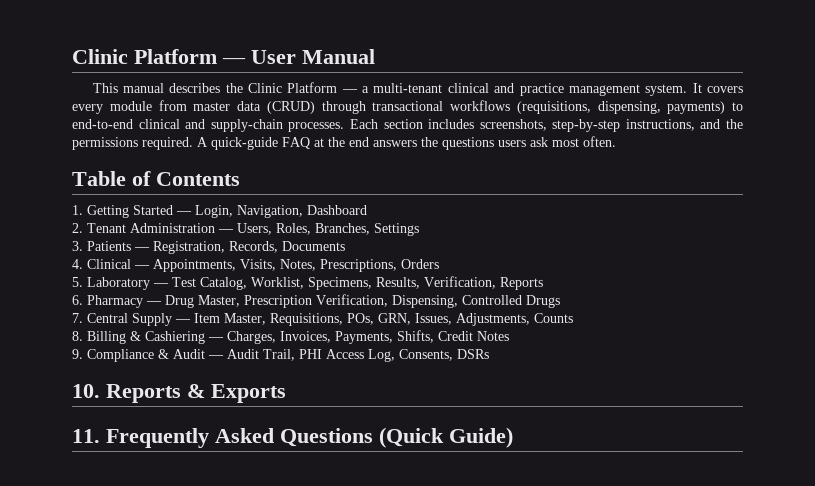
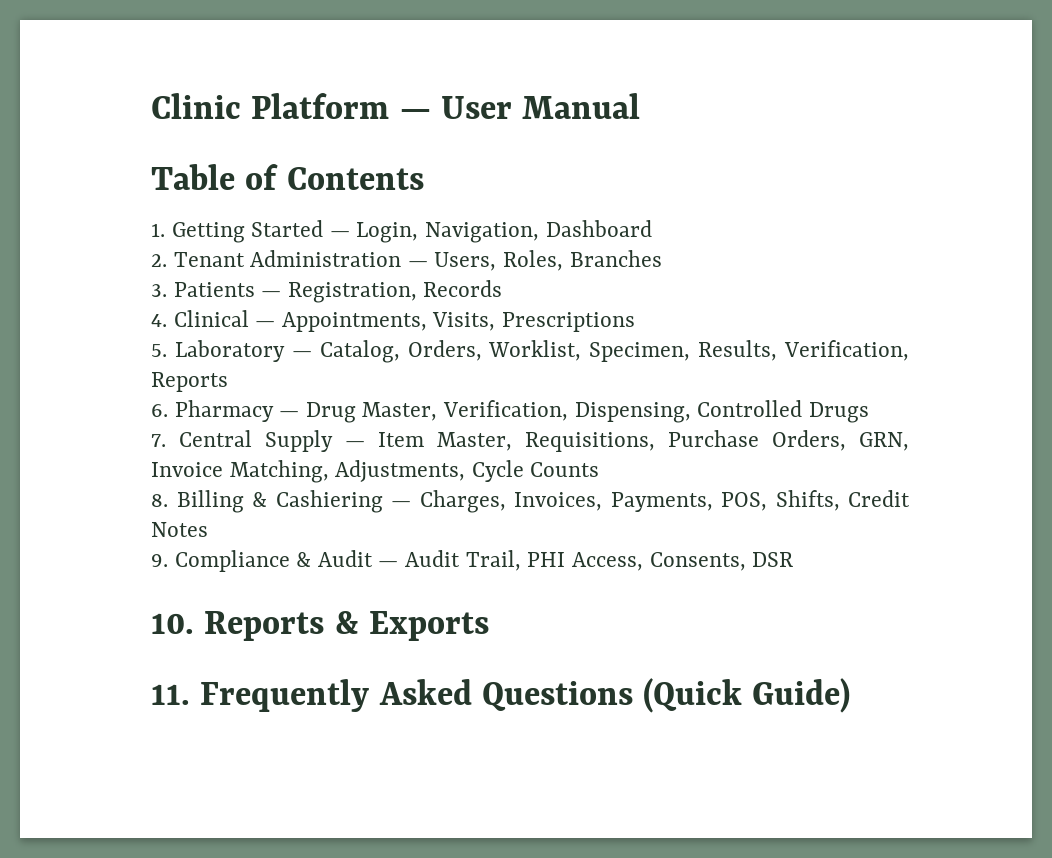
- This manual describes the Clinic Platform — a multi-tenant clinical and practice management system. It covers every module from master data (CRUD) through transactional workflows (requisitions, dispensing, payments) to end-to-end clinical and supply-chain processes. Each section includes screenshots, step-by-step instructions, and the permissions required. A quick-guide FAQ at the end answers the questions users ask most often.
- 2. Tenant Administration — Users, Roles, Branches, Settings
+ 2. Tenant Administration — Users, Roles, Branches
- 3. Patients — Registration, Records, Documents
+ 3. Patients — Registration, Records
- 4. Clinical — Appointments, Visits, Notes, Prescriptions, Orders
+ 4. Clinical — Appointments, Visits, Prescriptions
- 5. Laboratory — Test Catalog, Worklist, Specimens, Results, Verification, Reports
+ 5. Laboratory — Catalog, Orders, Worklist, Specimen, Results, Verification, Reports
- 6. Pharmacy — Drug Master, Prescription Verification, Dispensing, Controlled Drugs
+ 6. Pharmacy — Drug Master, Verification, Dispensing, Controlled Drugs
- 7. Central Supply — Item Master, Requisitions, POs, GRN, Issues, Adjustments, Counts
+ 7. Central Supply — Item Master, Requisitions, Purchase Orders, GRN, Invoice Matching, Adjustments, Cycle Counts
- 8. Billing & Cashiering — Charges, Invoices, Payments, Shifts, Credit Notes
+ 8. Billing & Cashiering — Charges, Invoices, Payments, POS, Shifts, Credit Notes
- 9. Compliance & Audit — Audit Trail, PHI Access Log, Consents, DSRs
+ 9. Compliance & Audit — Audit Trail, PHI Access, Consents, DSR

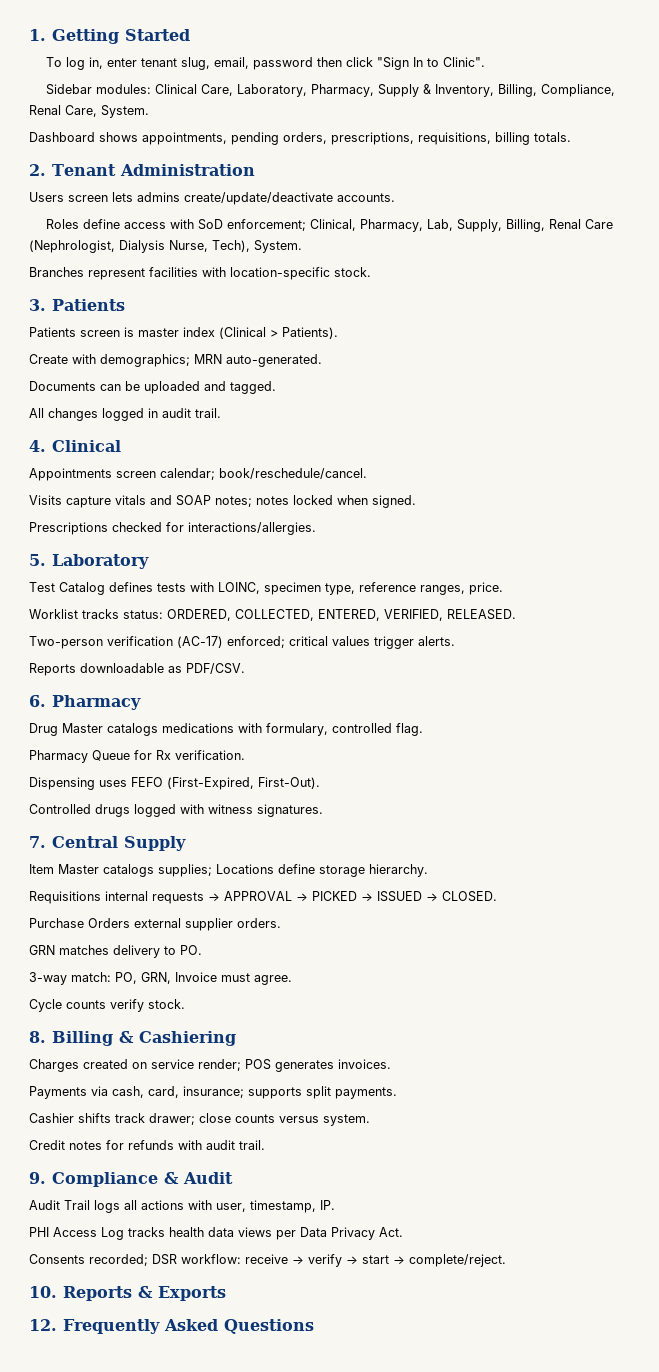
- Clinic Platform — User Manual
- Table of Contents
- 1. Getting Started — Login, Navigation, Dashboard
- 2. Tenant Administration — Users, Roles, Branches
- 3. Patients — Registration, Records
- 4. Clinical — Appointments, Visits, Prescriptions
- 5. Laboratory — Catalog, Orders, Worklist, Specimen, Results, Verification, Reports
- 6. Pharmacy — Drug Master, Verification, Dispensing, Controlled Drugs
- 7. Central Supply — Item Master, Requisitions, Purchase Orders, GRN, Invoice Matching, Adjustments, Cycle Counts
- 8. Billing & Cashiering — Charges, Invoices, Payments, POS, Shifts, Credit Notes
- 9. Compliance & Audit — Audit Trail, PHI Access, Consents, DSR
+ 1. Getting Started
+ To log in, enter tenant slug, email, password then click "Sign In to Clinic".
+ Sidebar modules: Clinical Care, Laboratory, Pharmacy, Supply & Inventory, Billing, Compliance, Renal Care, System.
+ Dashboard shows appointments, pending orders, prescriptions, requisitions, billing totals.
+ 2. Tenant Administration
+ Users screen lets admins create/update/deactivate accounts.
+ Roles define access with SoD enforcement; Clinical, Pharmacy, Lab, Supply, Billing, Renal Care (Nephrologist, Dialysis Nurse, Tech), System.
+ Branches represent facilities with location-specific stock.
+ 3. Patients
+ Patients screen is master index (Clinical > Patients).
+ Create with demographics; MRN auto-generated.
+ Documents can be uploaded and tagged.
+ All changes logged in audit trail.
+ 4. Clinical
+ Appointments screen calendar; book/reschedule/cancel.
+ Visits capture vitals and SOAP notes; notes locked when signed.
+ Prescriptions checked for interactions/allergies.
+ 5. Laboratory
+ Test Catalog defines tests with LOINC, specimen type, reference ranges, price.
+ Worklist tracks status: ORDERED, COLLECTED, ENTERED, VERIFIED, RELEASED.
+ Two-person verification (AC-17) enforced; critical values trigger alerts.
+ Reports downloadable as PDF/CSV.
+ 6. Pharmacy
+ Drug Master catalogs medications with formulary, controlled flag.
+ Pharmacy Queue for Rx verification.
+ Dispensing uses FEFO (First-Expired, First-Out).
+ Controlled drugs logged with witness signatures.
+ 7. Central Supply
+ Item Master catalogs supplies; Locations define storage hierarchy.
+ Requisitions internal requests → APPROVAL → PICKED → ISSUED → CLOSED.
+ Purchase Orders external supplier orders.
+ GRN matches delivery to PO.
+ 3-way match: PO, GRN, Invoice must agree.
+ Cycle counts verify stock.
+ 8. Billing & Cashiering
+ Charges created on service render; POS generates invoices.
+ Payments via cash, card, insurance; supports split payments.
+ Cashier shifts track drawer; close counts versus system.
+ Credit notes for refunds with audit trail.
+ 9. Compliance & Audit
+ Audit Trail logs all actions with user, timestamp, IP.
+ PHI Access Log tracks health data views per Data Privacy Act.
+ Consents recorded; DSR workflow: receive → verify → start → complete/reject.
- 11. Frequently Asked Questions (Quick Guide)
+ 12. Frequently Asked Questions

